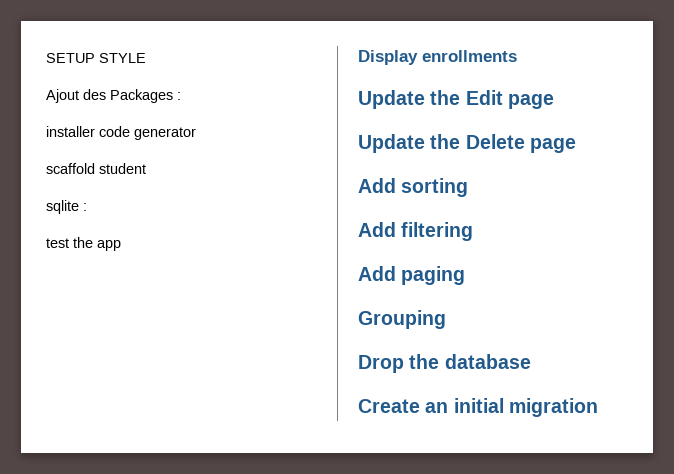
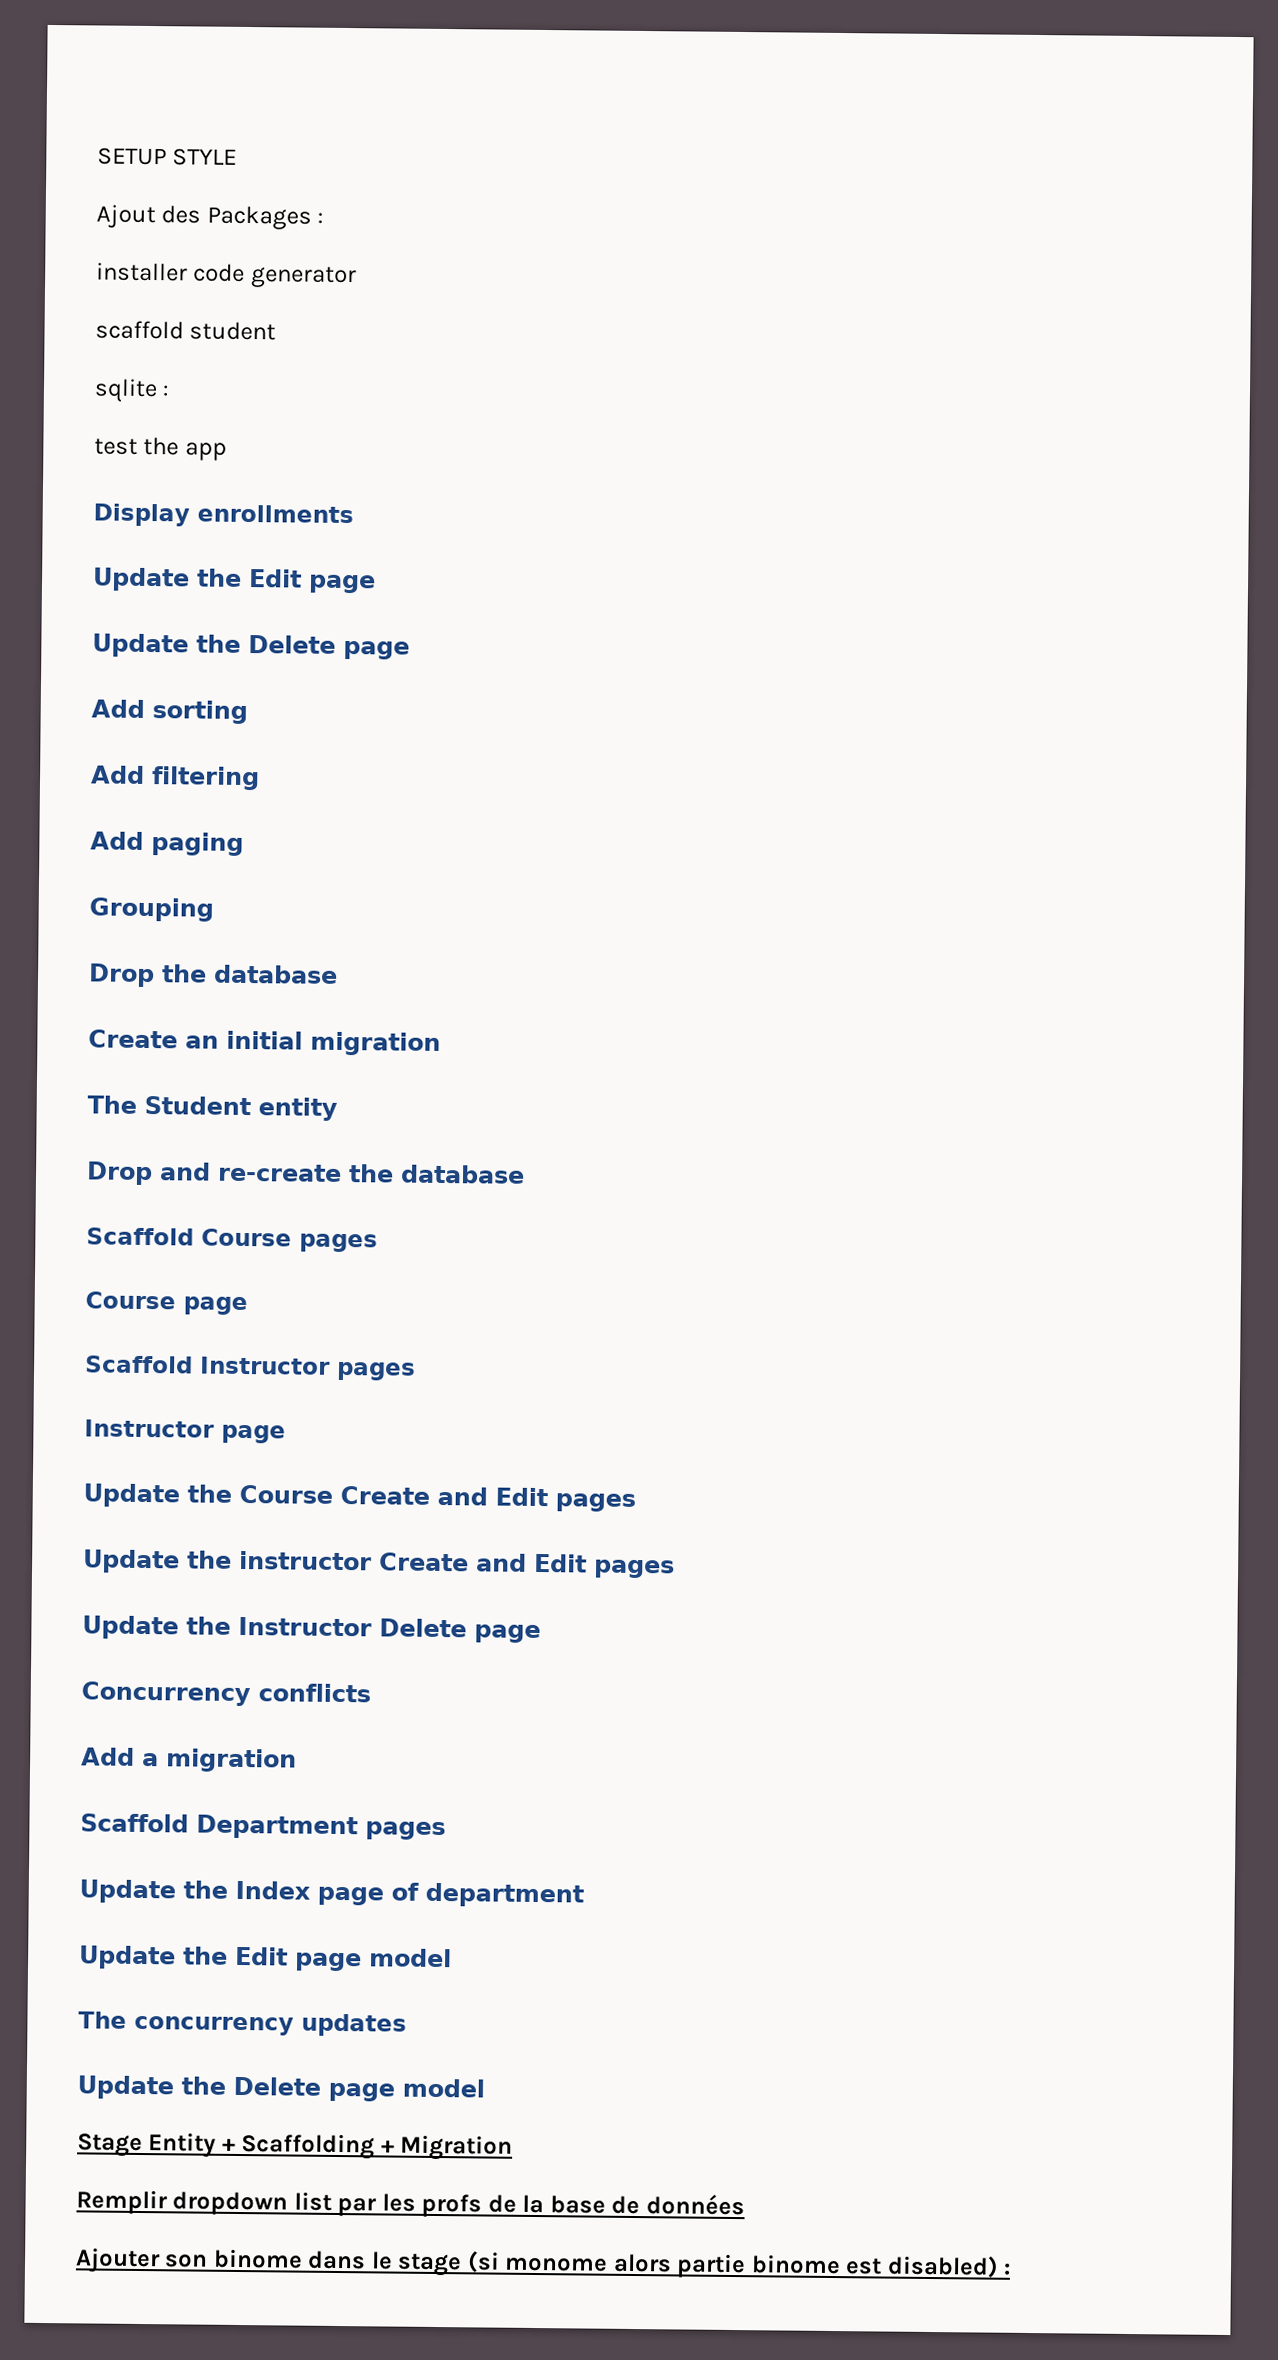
+ The Student entity
+ Drop and re-create the database
+ Scaffold Course pages
+ Course page
+ Scaffold Instructor pages
+ Instructor page
+ Update the Course Create and Edit pages
+ Update the instructor Create and Edit pages
+ Update the Instructor Delete page
+ Concurrency conflicts
+ Add a migration
+ Scaffold Department pages
+ Update the Index page of department
+ Update the Edit page model
+ The concurrency updates
+ Update the Delete page model
+ Stage Entity + Scaffolding + Migration
+ Remplir dropdown list par les profs de la base de données
+ Ajouter son binome dans le stage (si monome alors partie binome est disabled) :

